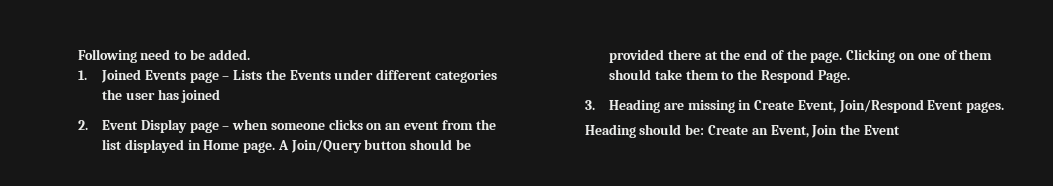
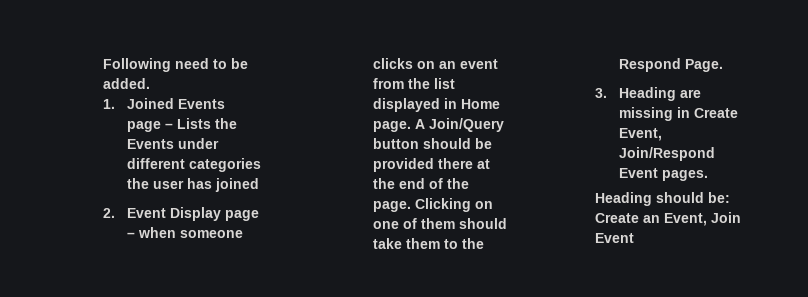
- Heading should be: Create an Event, Join the Event
+ Heading should be: Create an Event, Join Event

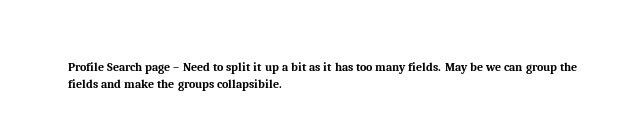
- Following need to be added.
- 1. Joined Events page – Lists the Events under different categories the user has joined
- 2. Event Display page – when someone clicks on an event from the list displayed in Home page. A Join/Query button should be provided there at the end of the page. Clicking on one of them should take them to the Respond Page.
- 3. Heading are missing in Create Event, Join/Respond Event pages.
- Heading should be: Create an Event, Join Event
+ Profile Search page – Need to split it up a bit as it has too many fields. May be we can group the fields and make the groups collapsibile.

